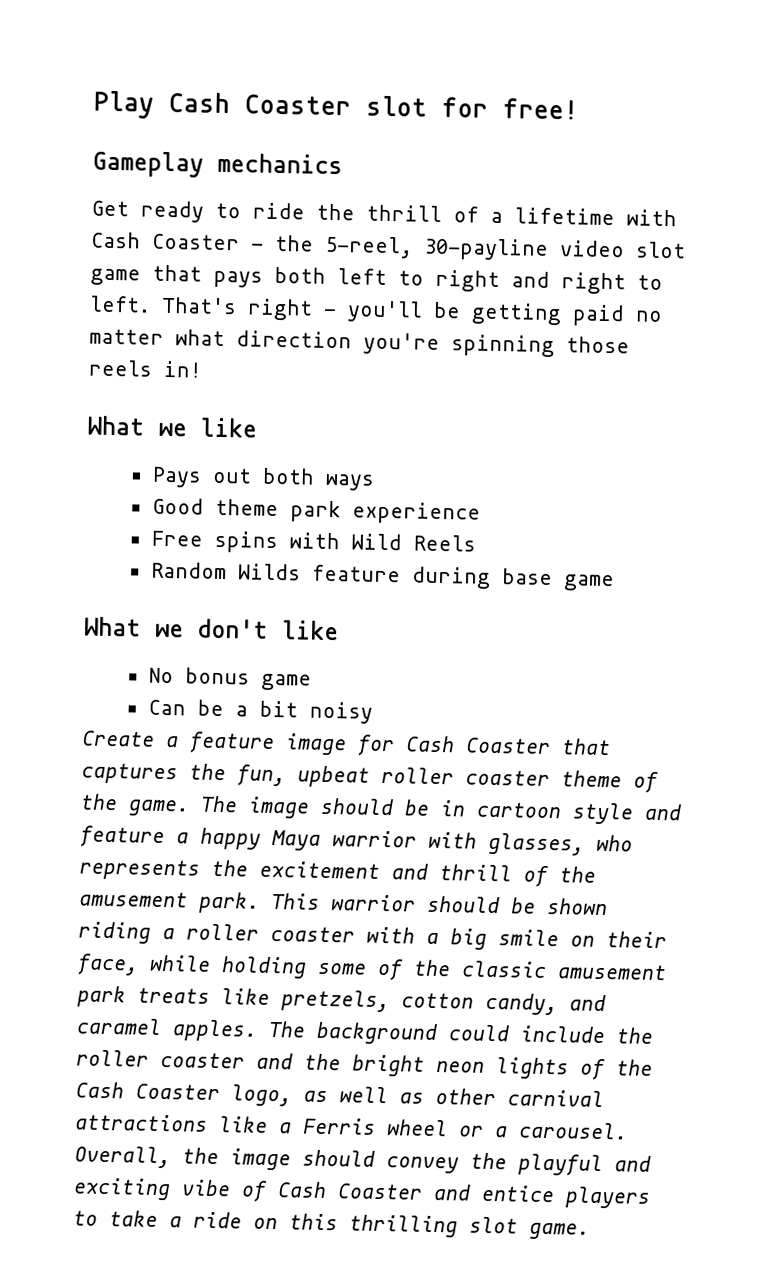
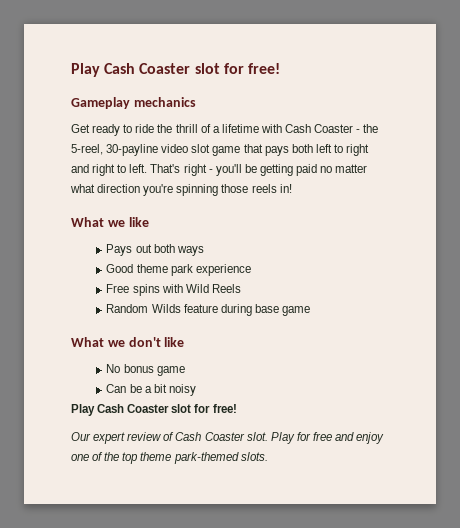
  Can be a bit noisy
- Create a feature image for Cash Coaster that captures the fun, upbeat roller coaster theme of the game. The image should be in cartoon style and feature a happy Maya warrior with glasses, who represents the excitement and thrill of the amusement park. This warrior should be shown riding a roller coaster with a big smile on their face, while holding some of the classic amusement park treats like pretzels, cotton candy, and caramel apples. The background could include the roller coaster and the bright neon lights of the Cash Coaster logo, as well as other carnival attractions like a Ferris wheel or a carousel. Overall, the image should convey the playful and exciting vibe of Cash Coaster and entice players to take a ride on this thrilling slot game.
+ Play Cash Coaster slot for free!
+ Our expert review of Cash Coaster slot. Play for free and enjoy one of the top theme park-themed slots.

